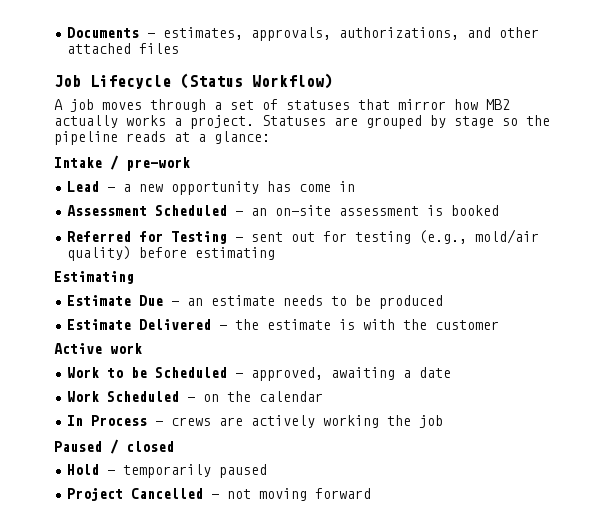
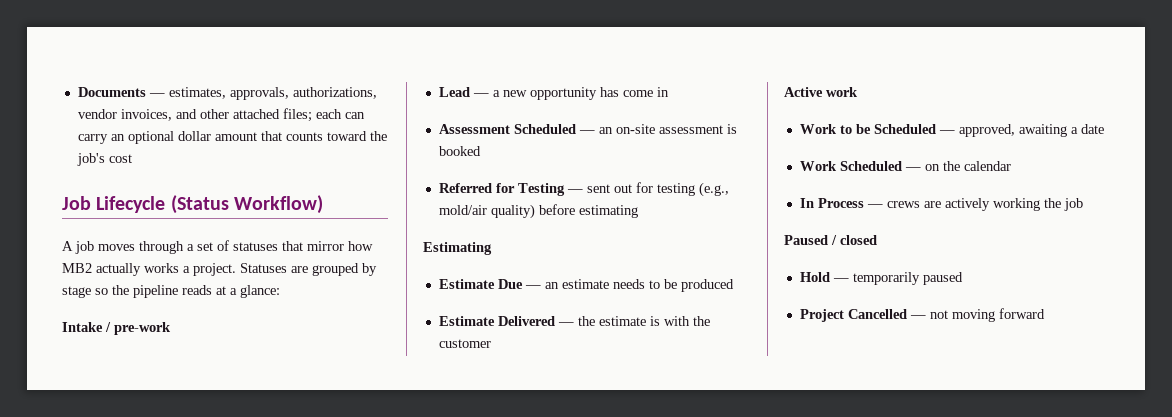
- Documents — estimates, approvals, authorizations, and other attached files
+ Documents — estimates, approvals, authorizations, vendor invoices, and other attached files; each can carry an optional dollar amount that counts toward the job's cost

